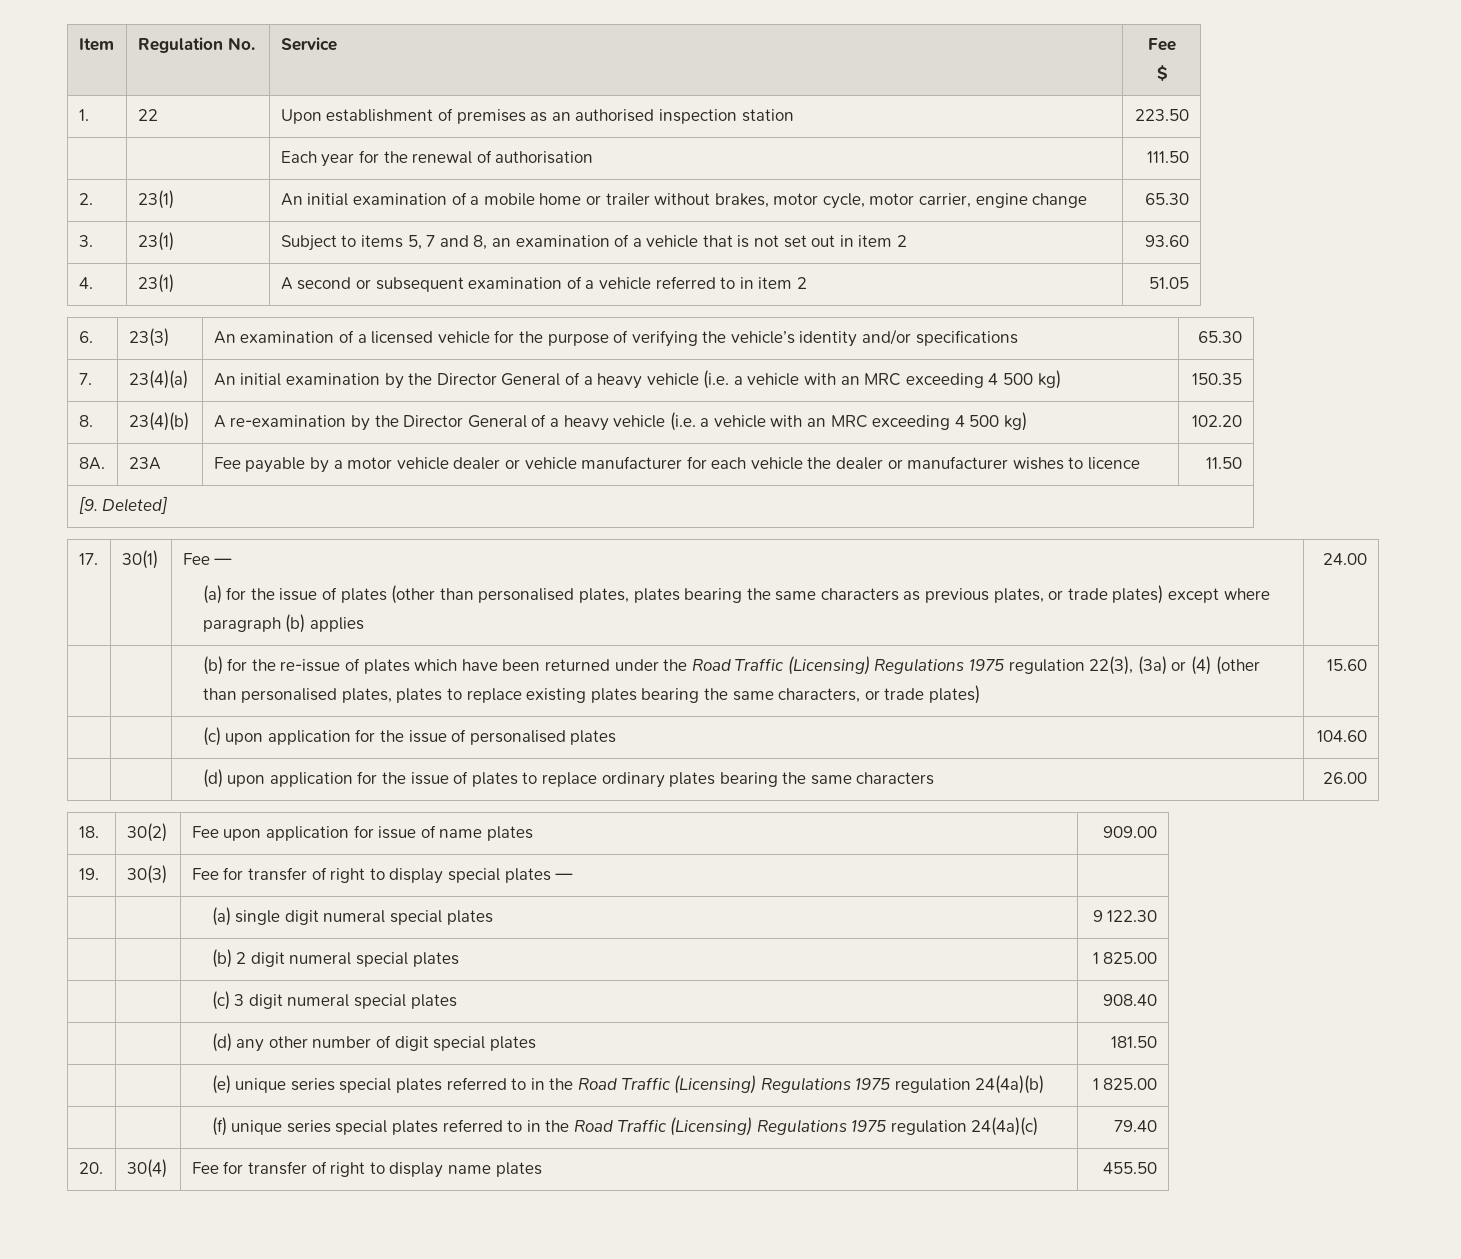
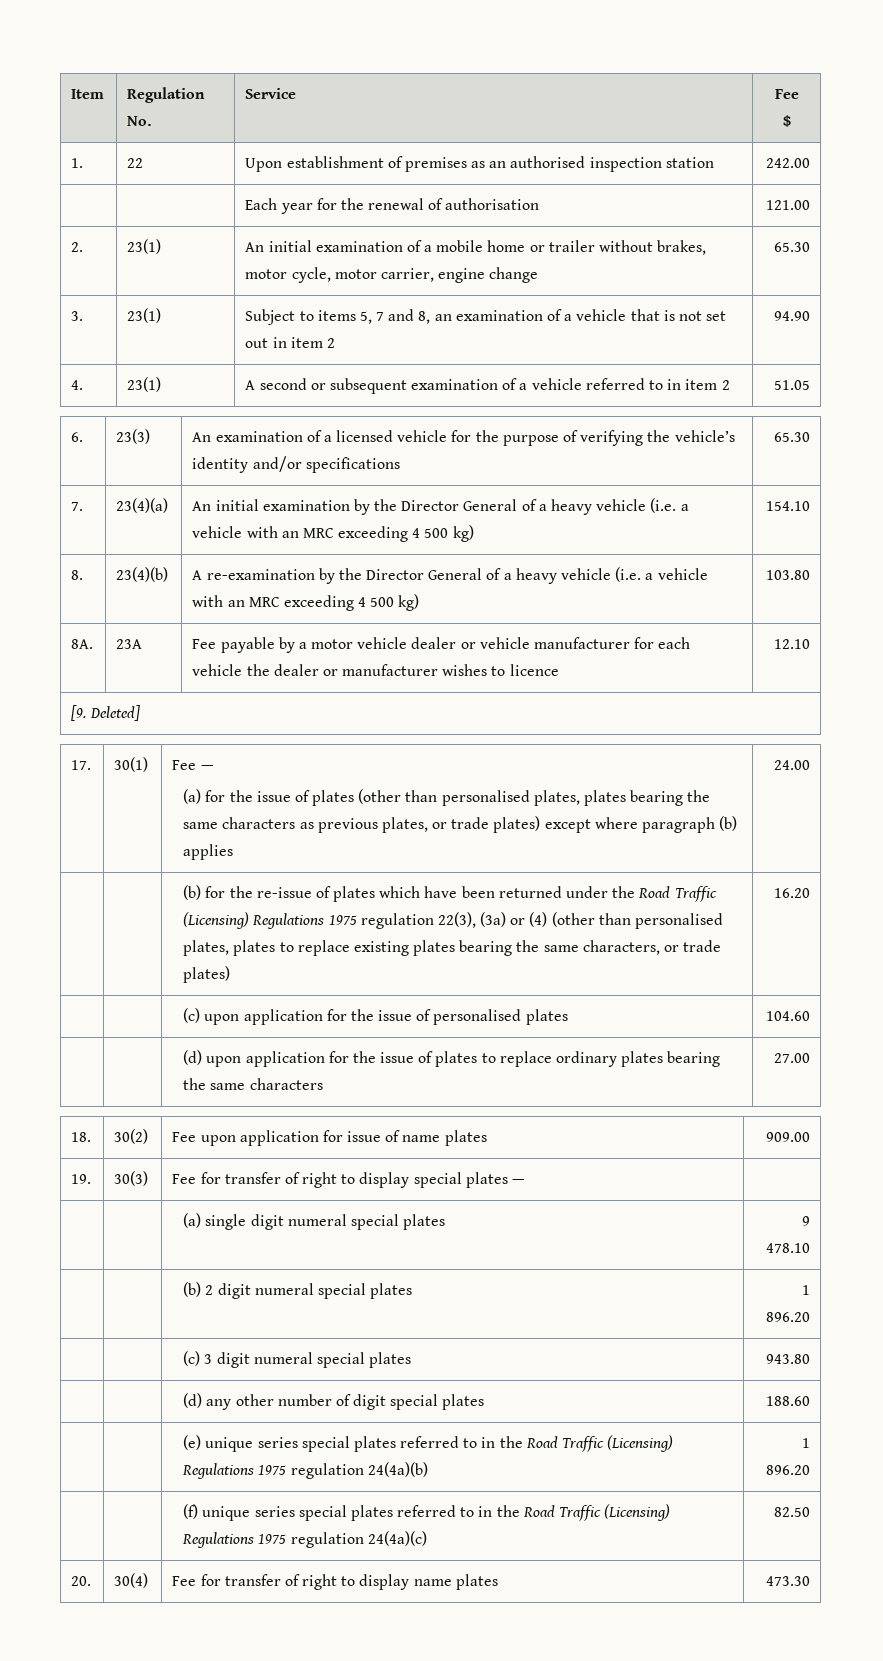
- 1. | 22 | Upon establishment of premises as an authorised inspection station | 223.50
+ 1. | 22 | Upon establishment of premises as an authorised inspection station | 242.00
- | | Each year for the renewal of authorisation | 111.50
+ | | Each year for the renewal of authorisation | 121.00
- 3. | 23(1) | Subject to items 5, 7 and 8, an examination of a vehicle that is not set out in item 2 | 93.60
+ 3. | 23(1) | Subject to items 5, 7 and 8, an examination of a vehicle that is not set out in item 2 | 94.90
- 7. | 23(4)(a) | An initial examination by the Director General of a heavy vehicle (i.e. a vehicle with an MRC exceeding 4 500 kg) | 150.35
+ 7. | 23(4)(a) | An initial examination by the Director General of a heavy vehicle (i.e. a vehicle with an MRC exceeding 4 500 kg) | 154.10
- 8. | 23(4)(b) | A re-examination by the Director General of a heavy vehicle (i.e. a vehicle with an MRC exceeding 4 500 kg) | 102.20
+ 8. | 23(4)(b) | A re-examination by the Director General of a heavy vehicle (i.e. a vehicle with an MRC exceeding 4 500 kg) | 103.80
- 8A. | 23A | Fee payable by a motor vehicle dealer or vehicle manufacturer for each vehicle the dealer or manufacturer wishes to licence | 11.50
+ 8A. | 23A | Fee payable by a motor vehicle dealer or vehicle manufacturer for each vehicle the dealer or manufacturer wishes to licence | 12.10
- | | (b) for the re-issue of plates which have been returned under the Road Traffic (Licensing) Regulations 1975 regulation 22(3), (3a) or (4) (other than personalised plates, plates to replace existing plates bearing the same characters, or trade plates) | 15.60
+ | | (b) for the re-issue of plates which have been returned under the Road Traffic (Licensing) Regulations 1975 regulation 22(3), (3a) or (4) (other than personalised plates, plates to replace existing plates bearing the same characters, or trade plates) | 16.20
- | | (d) upon application for the issue of plates to replace ordinary plates bearing the same characters | 26.00
+ | | (d) upon application for the issue of plates to replace ordinary plates bearing the same characters | 27.00
- | | (a) single digit numeral special plates | 9 122.30
+ | | (a) single digit numeral special plates | 9 478.10
- | | (b) 2 digit numeral special plates | 1 825.00
+ | | (b) 2 digit numeral special plates | 1 896.20
- | | (c) 3 digit numeral special plates | 908.40
+ | | (c) 3 digit numeral special plates | 943.80
- | | (d) any other number of digit special plates | 181.50
+ | | (d) any other number of digit special plates | 188.60
- | | (e) unique series special plates referred to in the Road Traffic (Licensing) Regulations 1975 regulation 24(4a)(b) | 1 825.00
+ | | (e) unique series special plates referred to in the Road Traffic (Licensing) Regulations 1975 regulation 24(4a)(b) | 1 896.20
- | | (f) unique series special plates referred to in the Road Traffic (Licensing) Regulations 1975 regulation 24(4a)(c) | 79.40
+ | | (f) unique series special plates referred to in the Road Traffic (Licensing) Regulations 1975 regulation 24(4a)(c) | 82.50
- 20. | 30(4) | Fee for transfer of right to display name plates | 455.50
+ 20. | 30(4) | Fee for transfer of right to display name plates | 473.30

